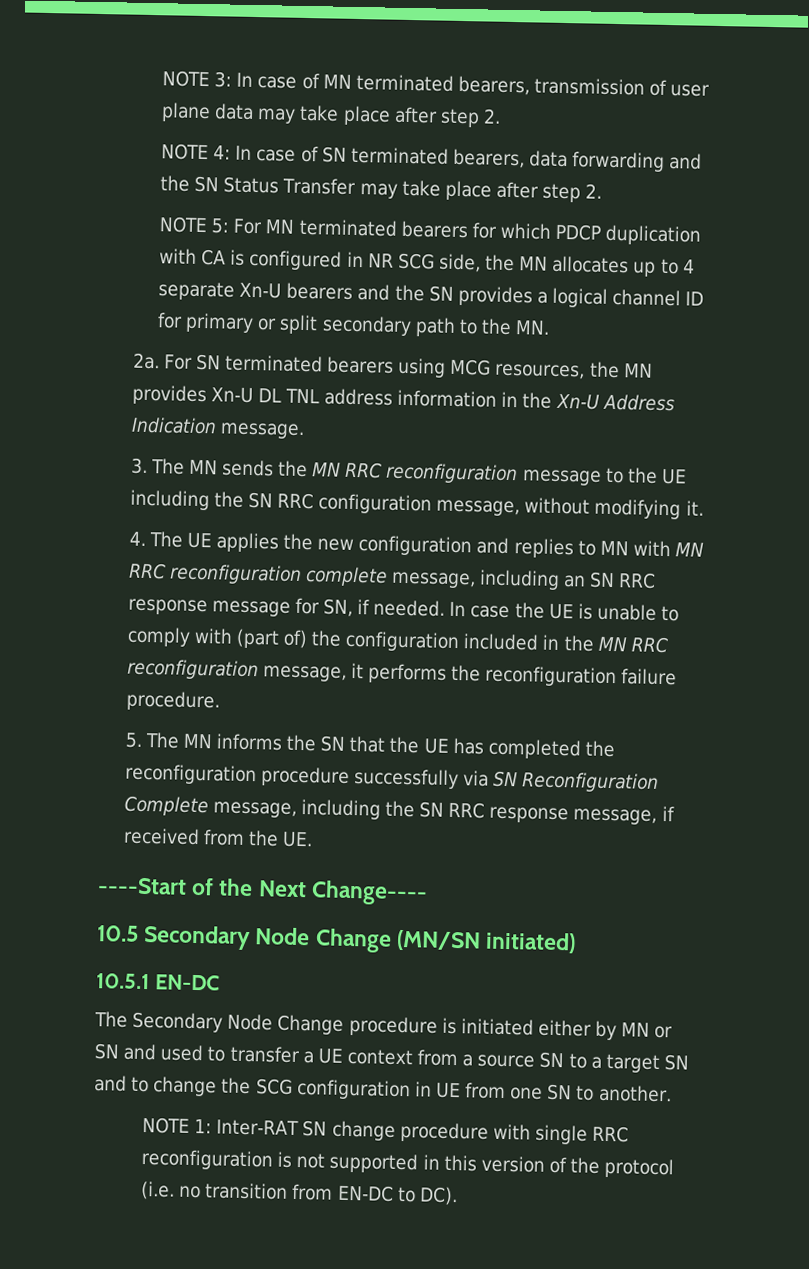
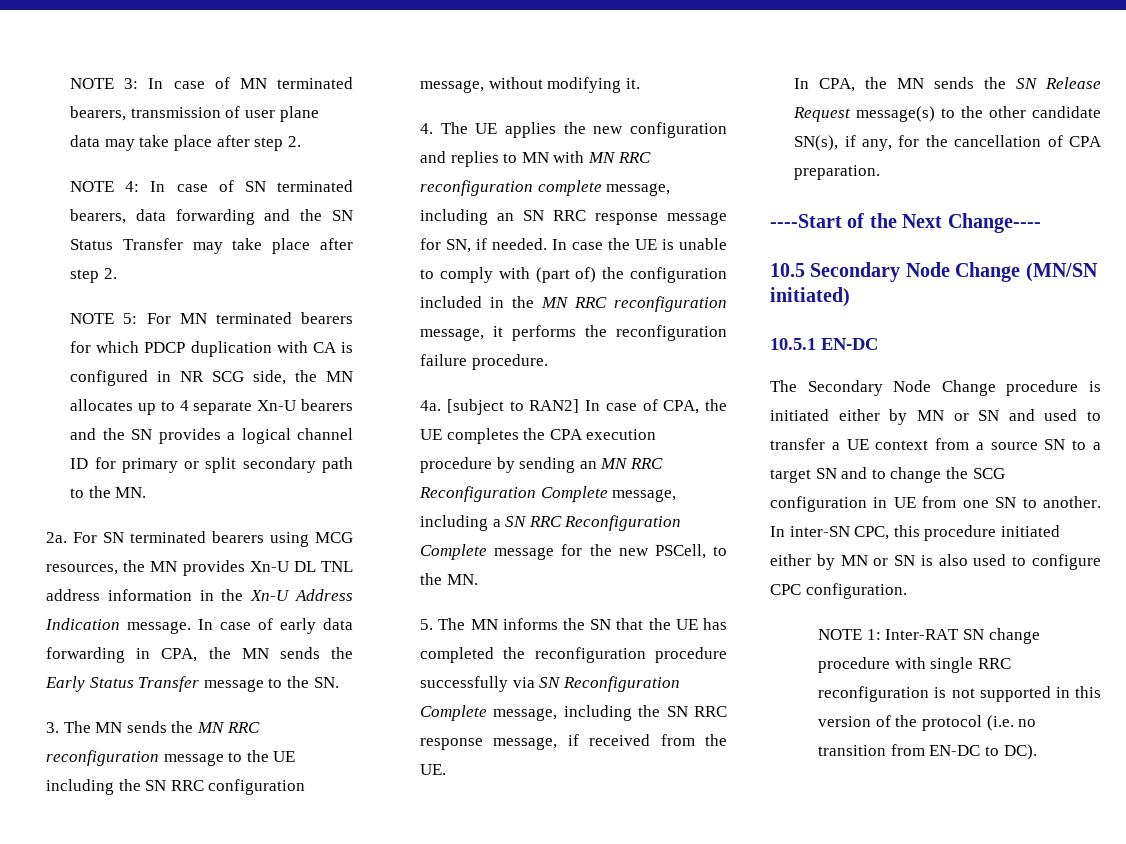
+ In case of early data forwarding in CPA, the MN sends the Early Status Transfer message to the SN.
+ 4a. [subject to RAN2] In case of CPA, the UE completes the CPA execution procedure by sending an MN RRC Reconfiguration Complete message, including a SN RRC Reconfiguration Complete message for the new PSCell, to the MN.
+ In CPA, the MN sends the SN Release Request message(s) to the other candidate SN(s), if any, for the cancellation of CPA preparation.
+ In inter-SN CPC, this procedure initiated either by MN or SN is also used to configure CPC configuration.

